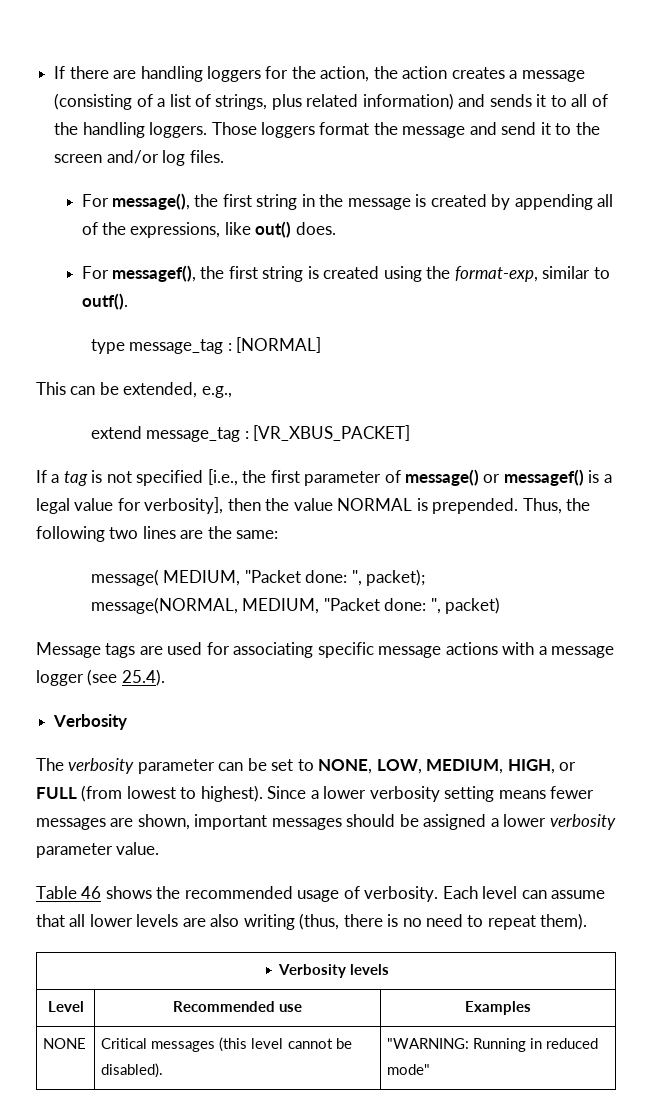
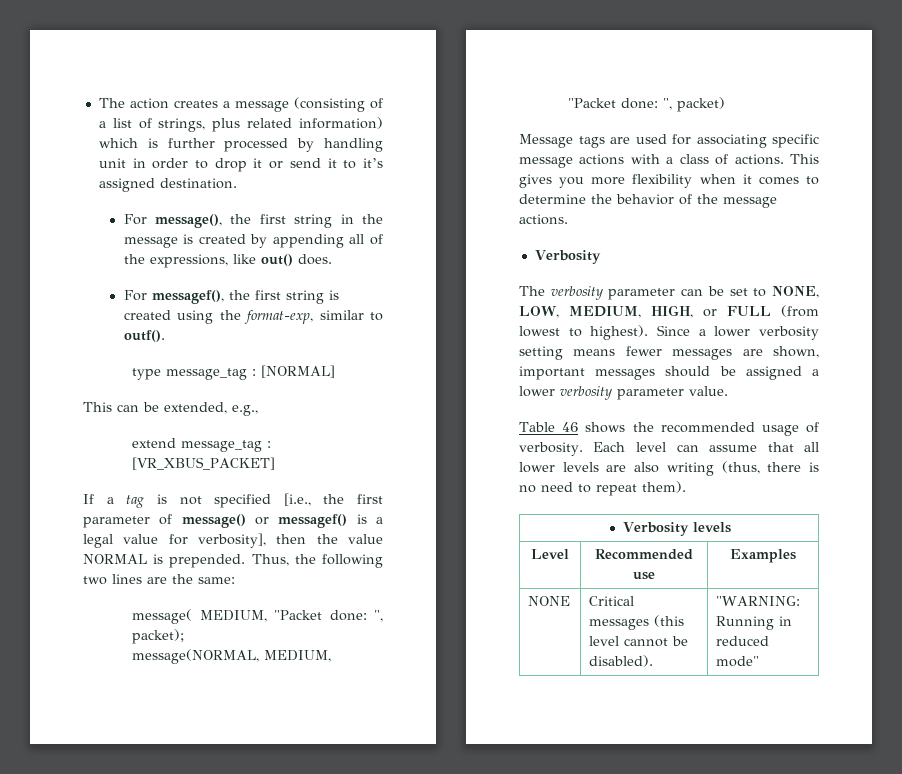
- If there are handling loggers for the action, the action creates a message (consisting of a list of strings, plus related information) and sends it to all of the handling loggers. Those loggers format the message and send it to the screen and/or log files.
+ The action creates a message (consisting of a list of strings, plus related information) which is further processed by handling unit in order to drop it or send it to it’s assigned destination.
- Message tags are used for associating specific message actions with a message logger (see 25.4).
+ Message tags are used for associating specific message actions with a class of actions. This gives you more flexibility when it comes to determine the behavior of the message actions.

